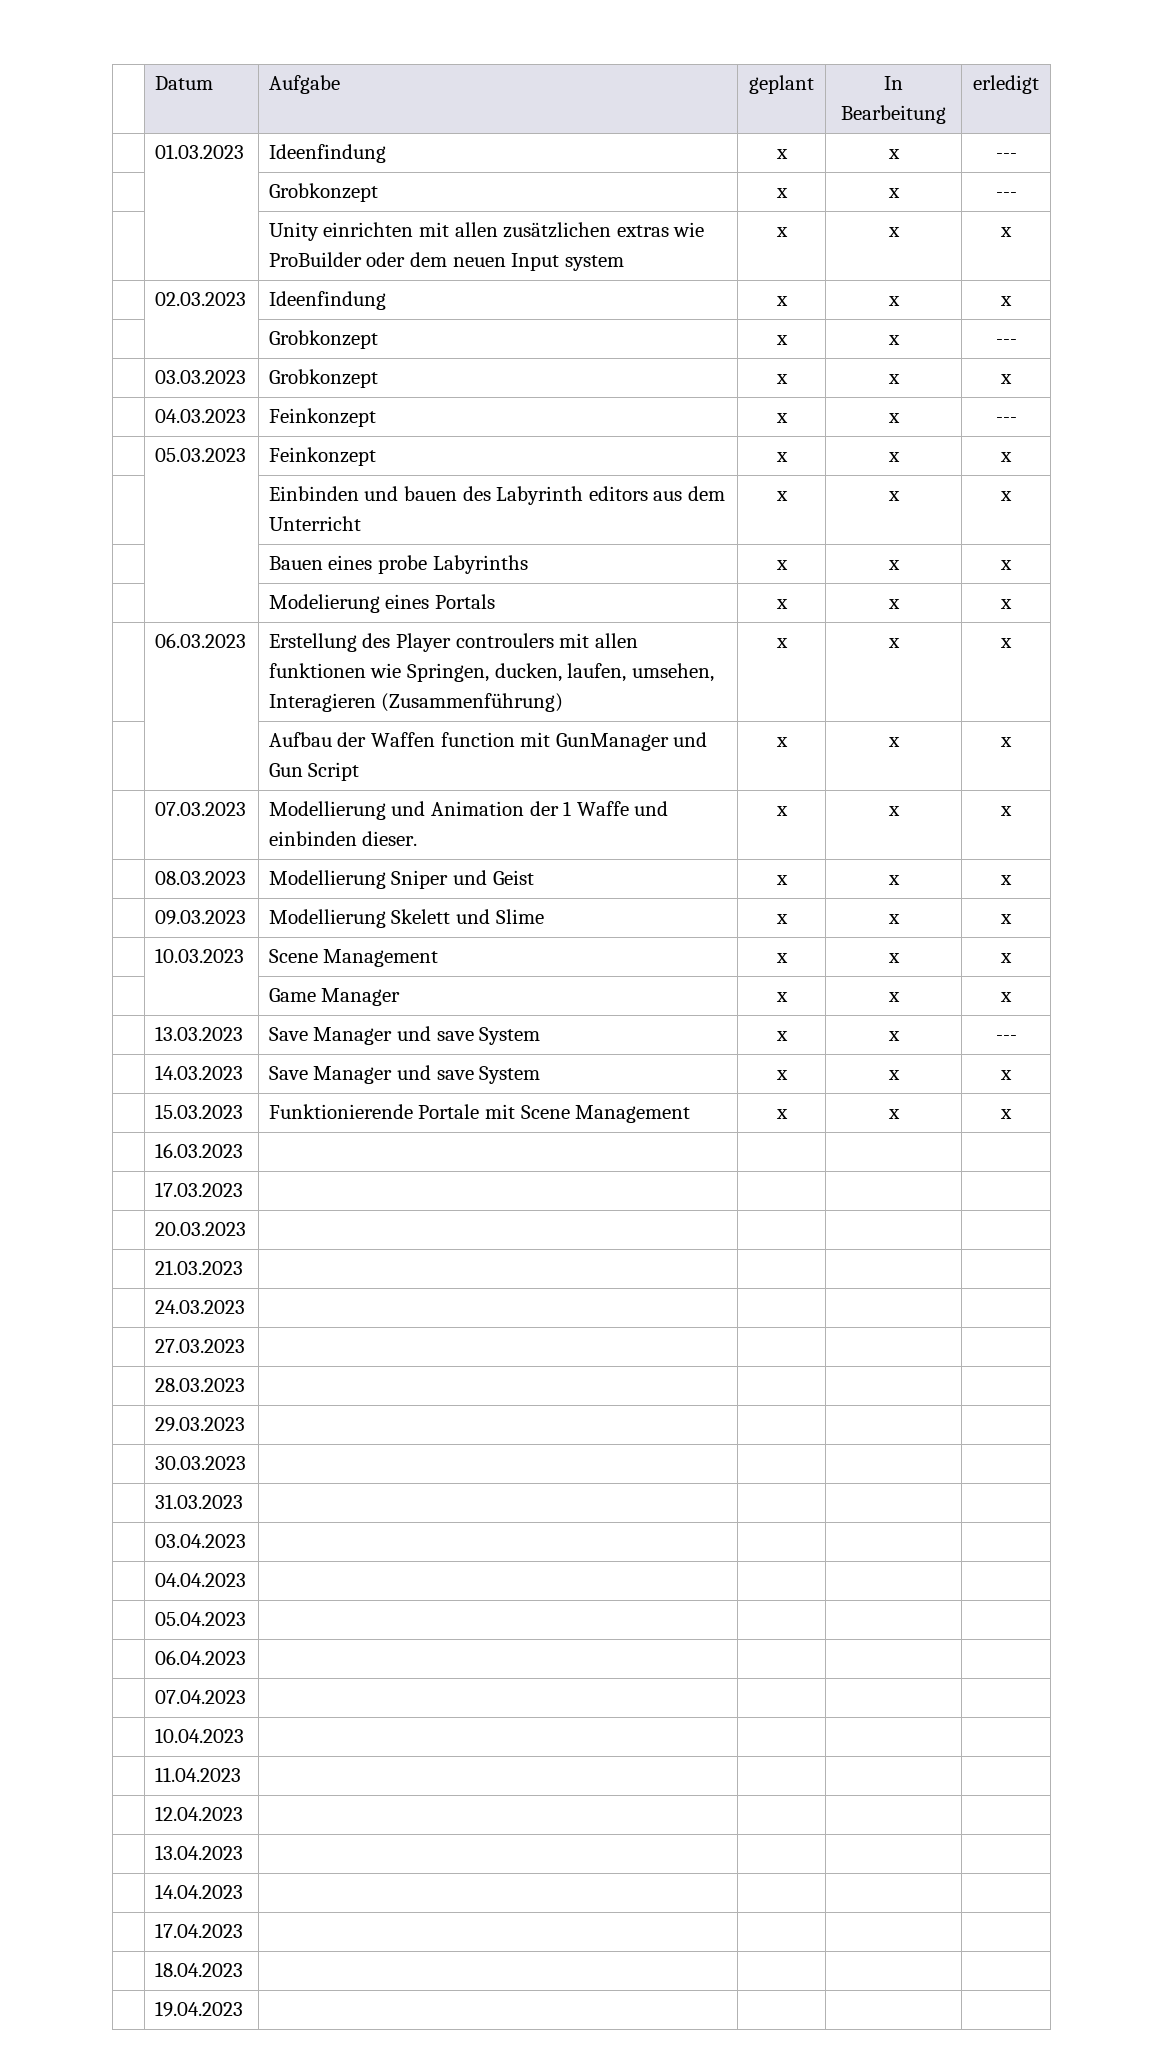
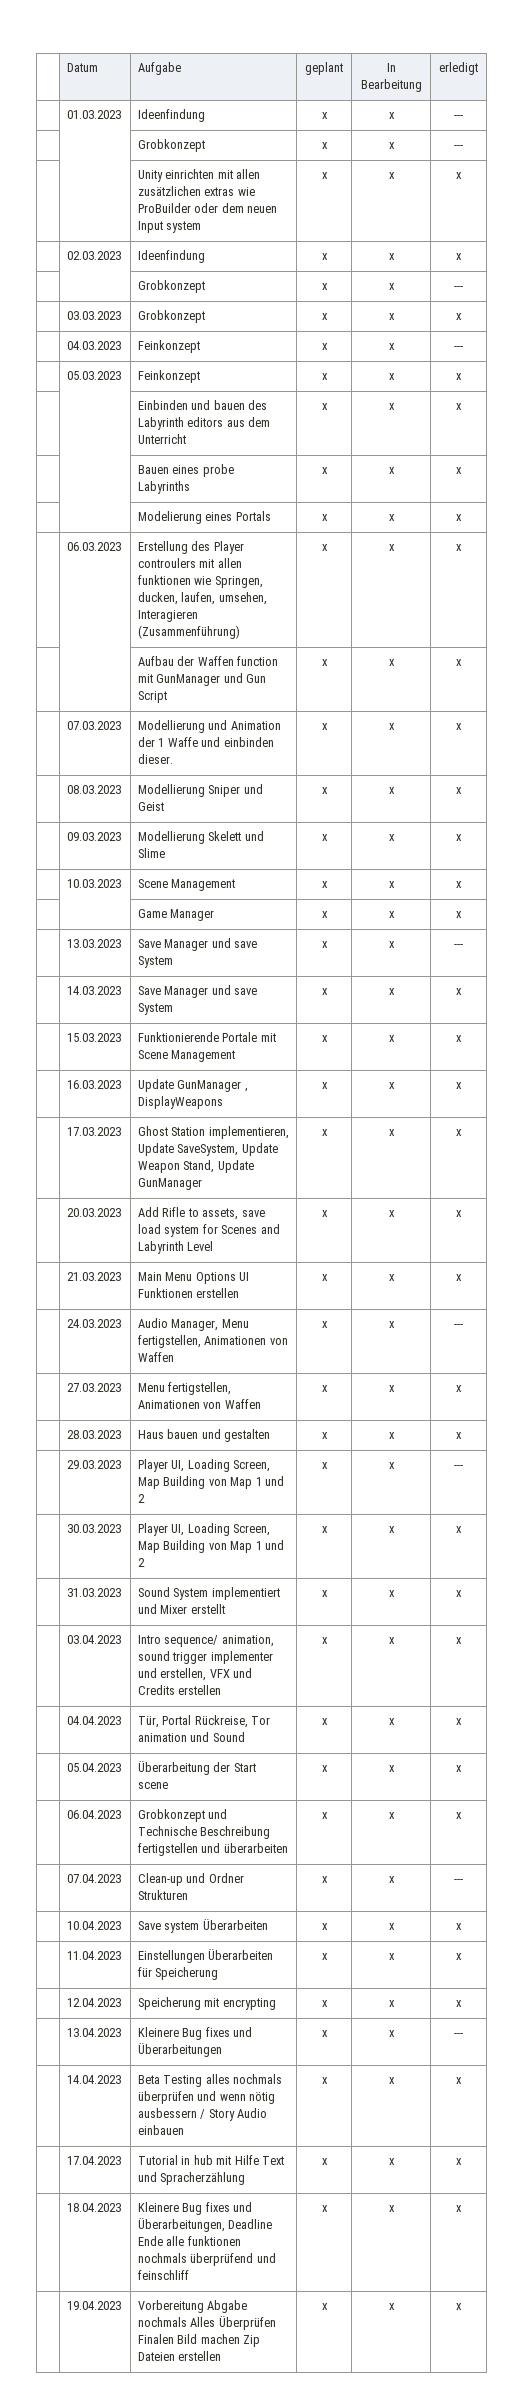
- | 16.03.2023 | | | |
- | 17.03.2023 | | | |
- | 20.03.2023 | | | |
- | 21.03.2023 | | | |
- | 24.03.2023 | | | |
- | 27.03.2023 | | | |
- | 28.03.2023 | | | |
- | 29.03.2023 | | | |
- | 30.03.2023 | | | |
- | 31.03.2023 | | | |
- | 03.04.2023 | | | |
- | 04.04.2023 | | | |
- | 05.04.2023 | | | |
- | 06.04.2023 | | | |
- | 07.04.2023 | | | |
- | 10.04.2023 | | | |
- | 11.04.2023 | | | |
- | 12.04.2023 | | | |
- | 13.04.2023 | | | |
- | 14.04.2023 | | | |
- | 17.04.2023 | | | |
- | 18.04.2023 | | | |
- | 19.04.2023 | | | |
+ | 16.03.2023 | Update GunManager , DisplayWeapons | x | x | x
+ | 17.03.2023 | Ghost Station implementieren, Update SaveSystem, Update Weapon Stand, Update GunManager | x | x | x
+ | 20.03.2023 | Add Rifle to assets, save load system for Scenes and Labyrinth Level | x | x | x
+ | 21.03.2023 | Main Menu Options UI Funktionen erstellen | x | x | x
+ | 24.03.2023 | Audio Manager, Menu fertigstellen, Animationen von Waffen | x | x | ---
+ | 27.03.2023 | Menu fertigstellen, Animationen von Waffen | x | x | x
+ | 28.03.2023 | Haus bauen und gestalten | x | x | x
+ | 29.03.2023 | Player UI, Loading Screen, Map Building von Map 1 und 2 | x | x | ---
+ | 30.03.2023 | Player UI, Loading Screen, Map Building von Map 1 und 2 | x | x | x
+ | 31.03.2023 | Sound System implementiert und Mixer erstellt | x | x | x
+ | 03.04.2023 | Intro sequence/ animation, sound trigger implementer und erstellen, VFX und Credits erstellen | x | x | x
+ | 04.04.2023 | Tür, Portal Rückreise, Tor animation und Sound | x | x | x
+ | 05.04.2023 | Überarbeitung der Start scene | x | x | x
+ | 06.04.2023 | Grobkonzept und Technische Beschreibung fertigstellen und überarbeiten | x | x | x
+ | 07.04.2023 | Clean-up und Ordner Strukturen | x | x | ---
+ | 10.04.2023 | Save system Überarbeiten | x | x | x
+ | 11.04.2023 | Einstellungen Überarbeiten für Speicherung | x | x | x
+ | 12.04.2023 | Speicherung mit encrypting | x | x | x
+ | 13.04.2023 | Kleinere Bug fixes und Überarbeitungen | x | x | ---
+ | 14.04.2023 | Beta Testing alles nochmals überprüfen und wenn nötig ausbessern / Story Audio einbauen | x | x | x
+ | 17.04.2023 | Tutorial in hub mit Hilfe Text und Spracherzählung | x | x | x
+ | 18.04.2023 | Kleinere Bug fixes und Überarbeitungen, Deadline Ende alle funktionen nochmals überprüfend und feinschliff | x | x | x
+ | 19.04.2023 | Vorbereitung Abgabe nochmals Alles Überprüfen Finalen Bild machen Zip Dateien erstellen | x | x | x

